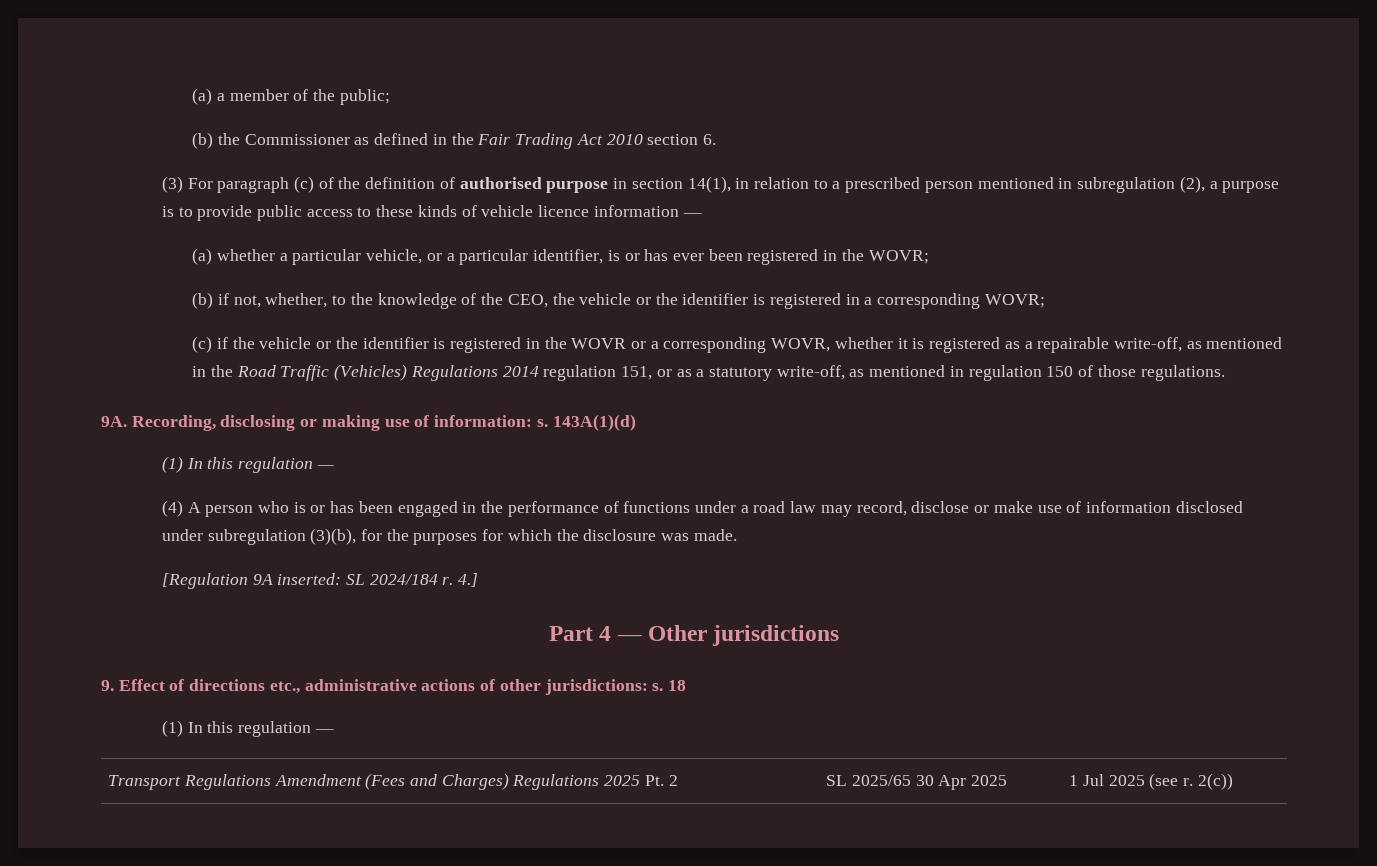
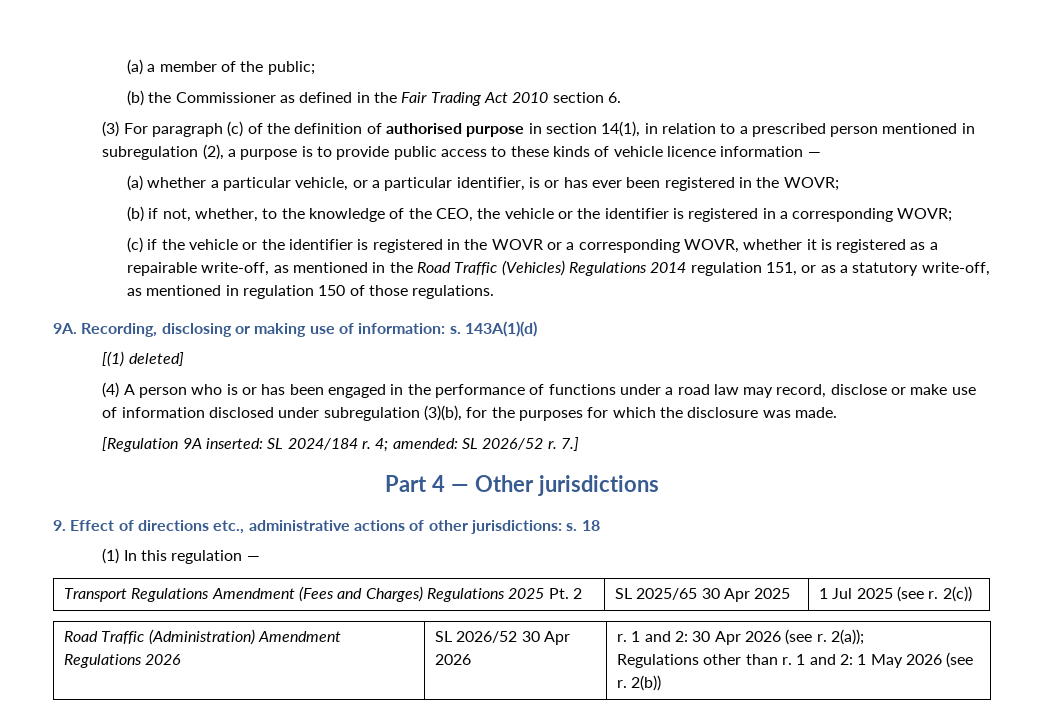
  143A(1)(d)
- (1) In this regulation —
+ [(1) deleted]
- 4.]
+ 4; amended: SL 2026/52 r. 7.]
+ Road Traffic (Administration) Amendment Regulations 2026 | SL 2026/52 30 Apr 2026 | r. 1 and 2: 30 Apr 2026 (see r. 2(a));
+ Regulations other than r. 1 and 2: 1 May 2026 (see r. 2(b))

